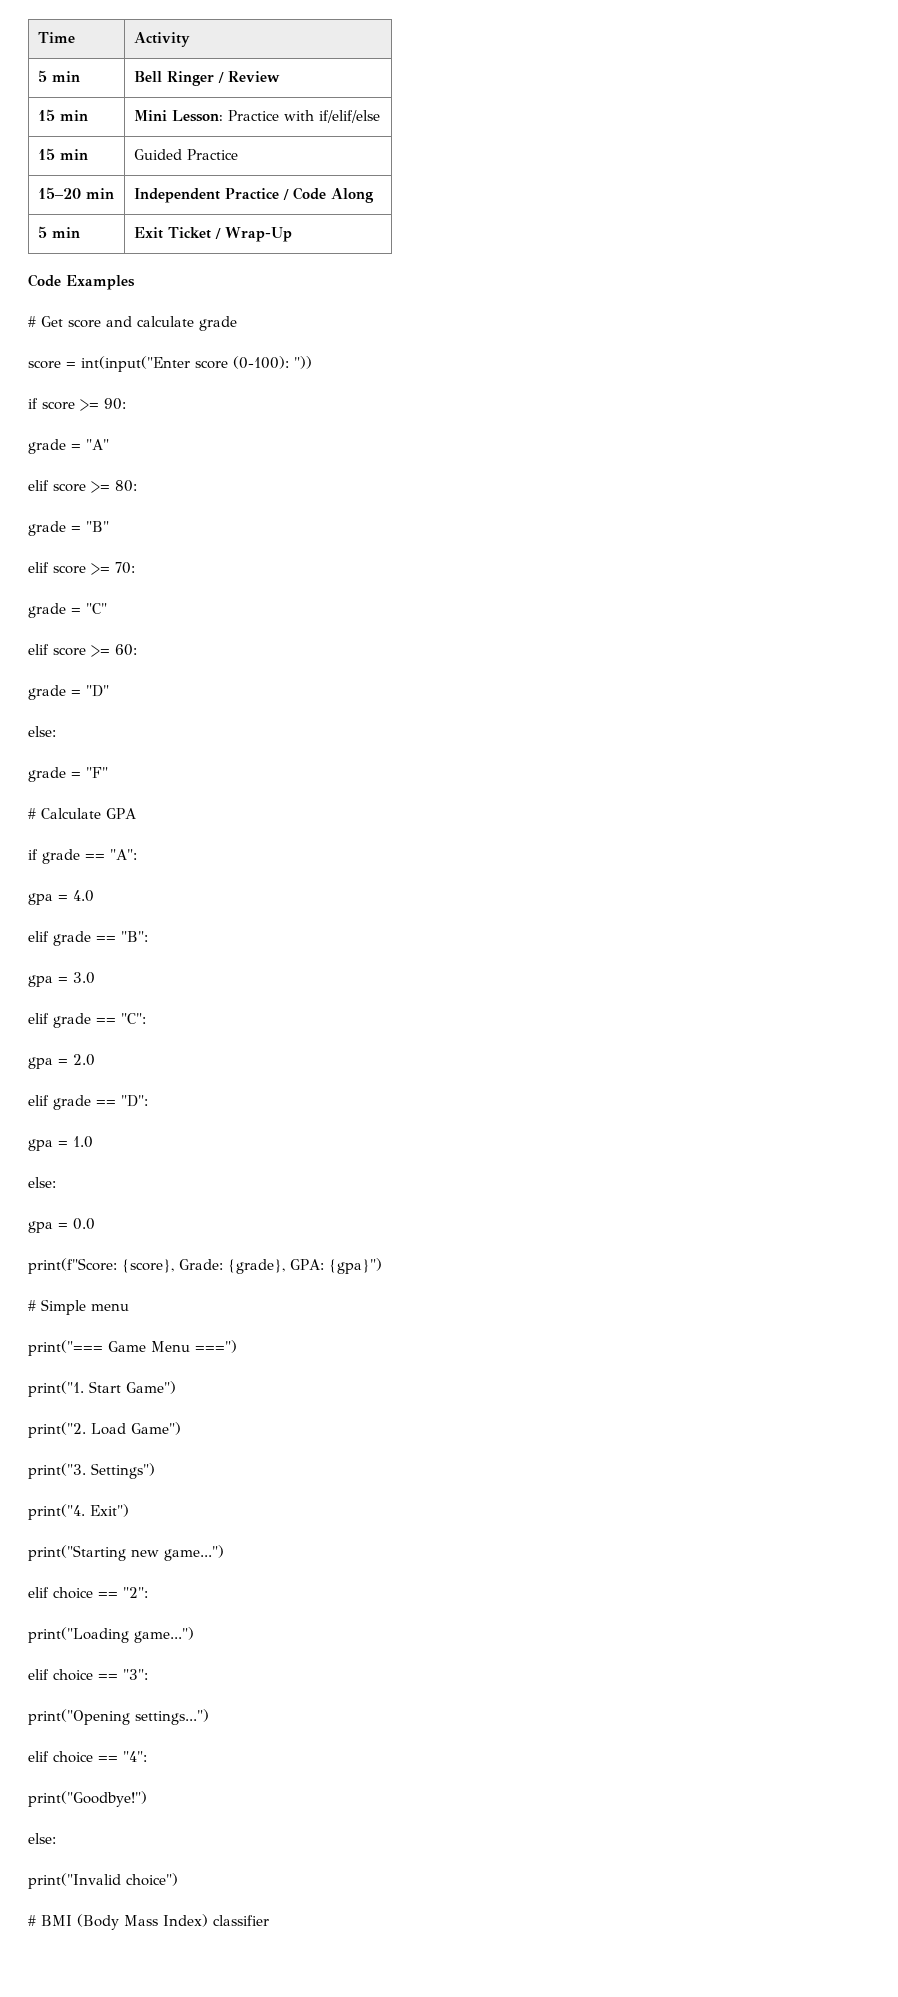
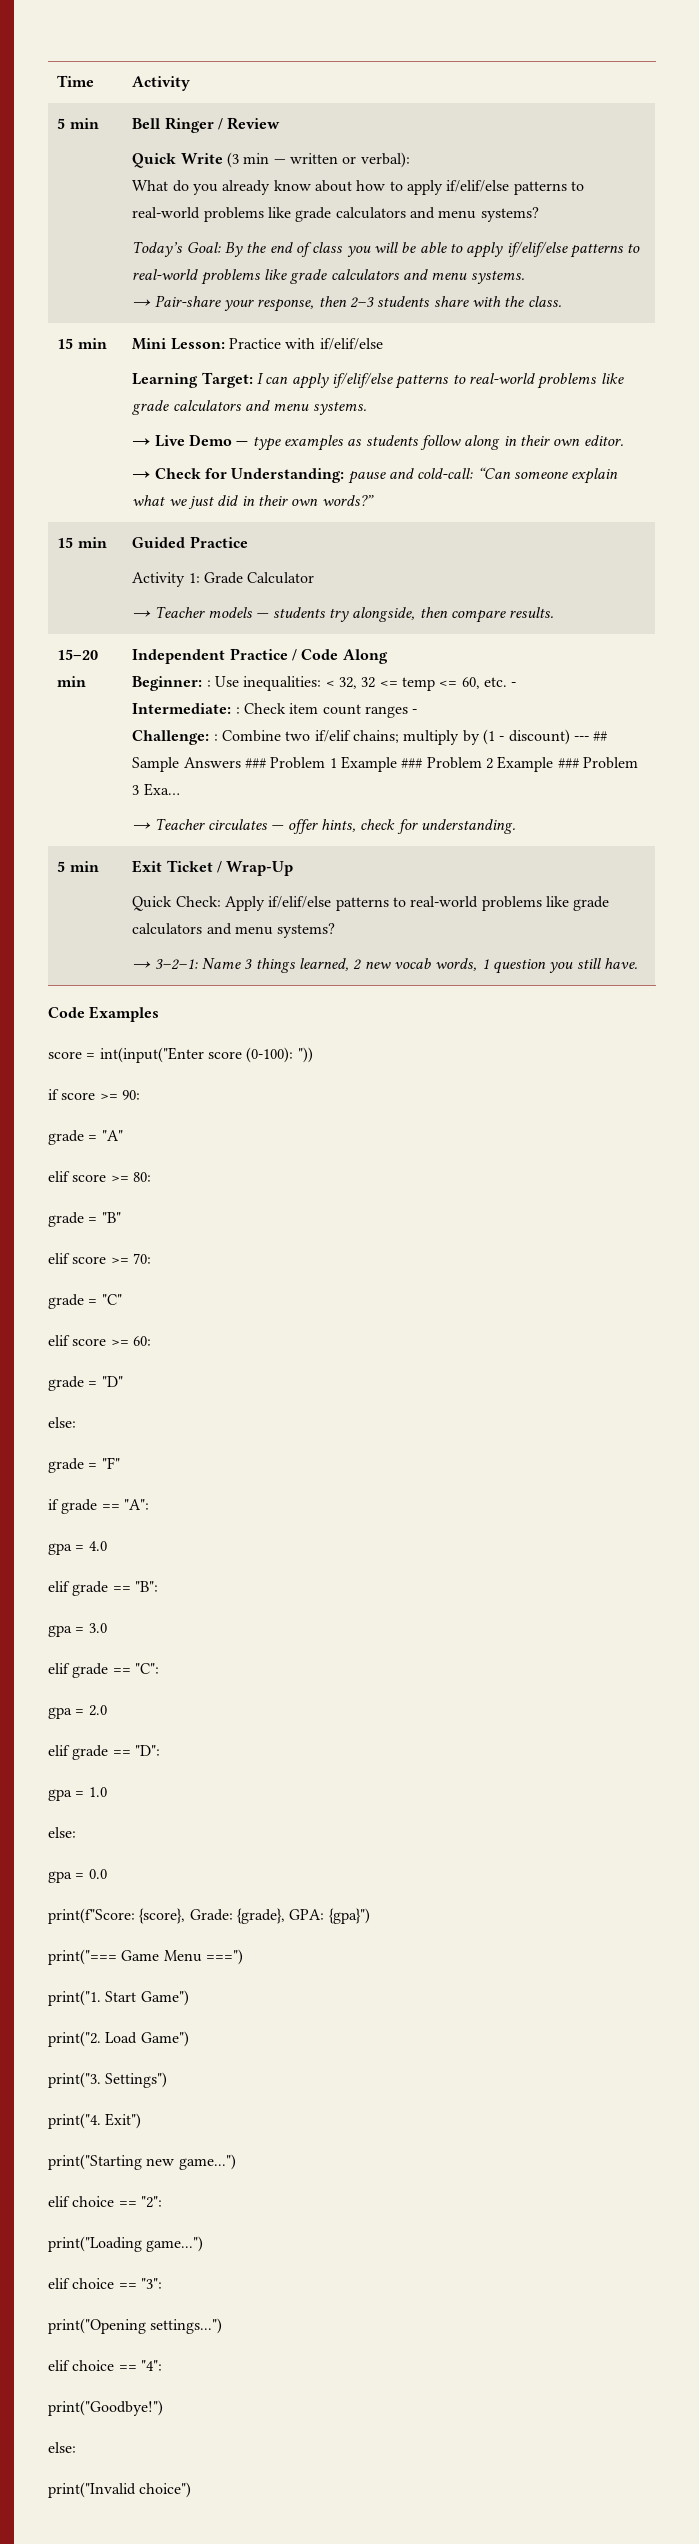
+ Quick Write (3 min — written or verbal):
+ What do you already know about how to apply if/elif/else patterns to real-world problems like grade calculators and menu systems?
+ Today’s Goal: By the end of class you will be able to apply if/elif/else patterns to real-world problems like grade calculators and menu systems.
+ → Pair-share your response, then 2–3 students share with the class.
+ Learning Target: I can apply if/elif/else patterns to real-world problems like grade calculators and menu systems.
+ → Live Demo — type examples as students follow along in their own editor.
+ → Check for Understanding: pause and cold-call: “Can someone explain what we just did in their own words?”
  15 min | Guided Practice
+ Activity 1: Grade Calculator
+ → Teacher models — students try alongside, then compare results.
+ Beginner: : Use inequalities: < 32, 32 <= temp <= 60, etc. -
+ Intermediate: : Check item count ranges -
+ Challenge: : Combine two if/elif chains; multiply by (1 - discount) --- ## Sample Answers ### Problem 1 Example ### Problem 2 Example ### Problem 3 Exa…
+ → Teacher circulates — offer hints, check for understanding.
  5 min | Exit Ticket / Wrap-Up
+ Quick Check: Apply if/elif/else patterns to real-world problems like grade calculators and menu systems?
+ → 3–2–1: Name 3 things learned, 2 new vocab words, 1 question you still have.
  Code Examples
- # Get score and calculate grade
- # Calculate GPA
- # Simple menu
- # BMI (Body Mass Index) classifier

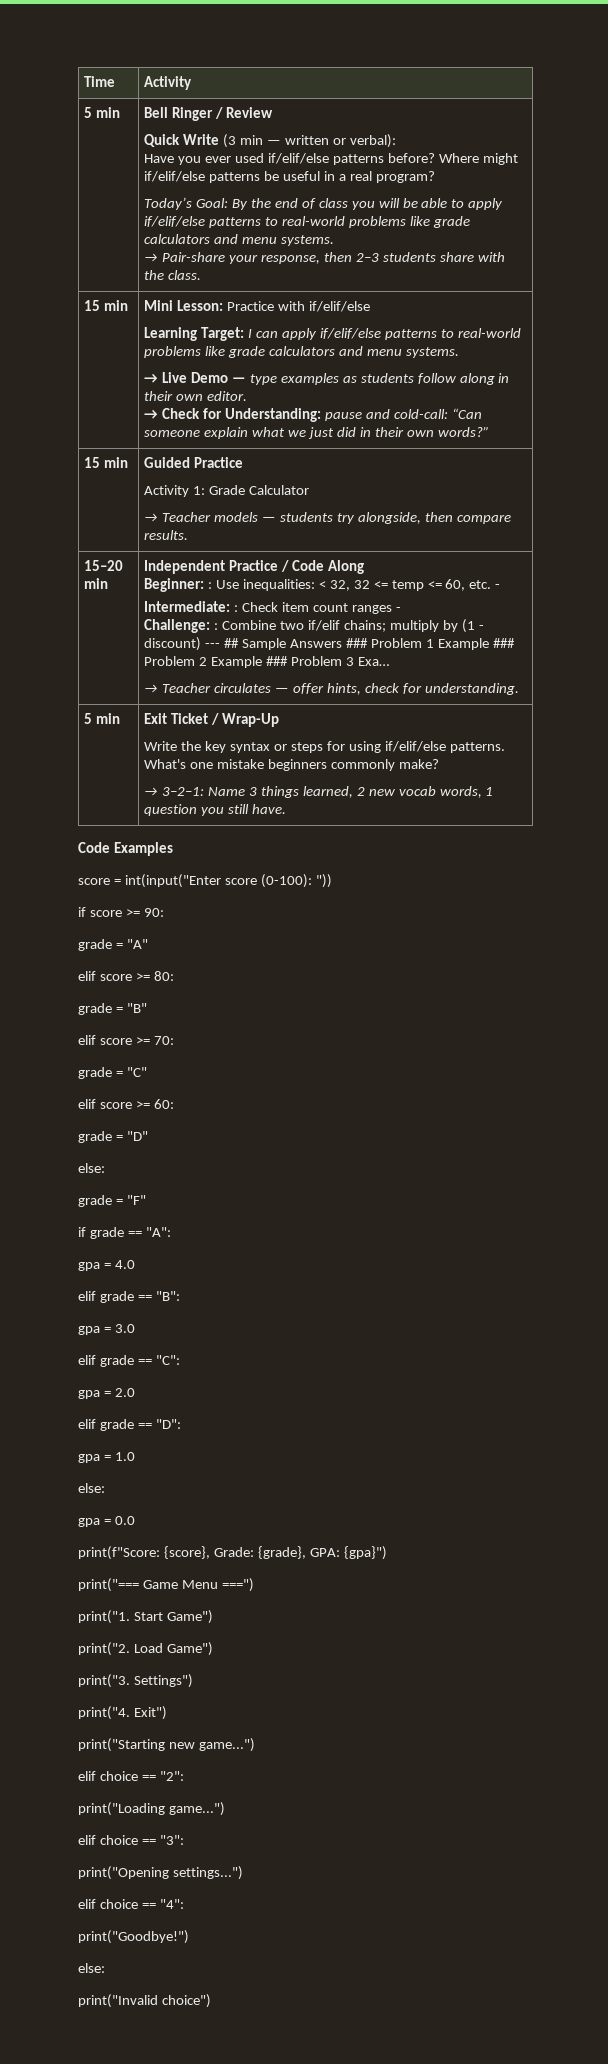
- What do you already know about how to apply if/elif/else patterns to real-world problems like grade calculators and menu systems?
+ Have you ever used if/elif/else patterns before? Where might if/elif/else patterns be useful in a real program?
  5 min | Exit Ticket / Wrap-Up
- Quick Check: Apply if/elif/else patterns to real-world problems like grade calculators and menu systems?
+ Write the key syntax or steps for using if/elif/else patterns. What's one mistake beginners commonly make?

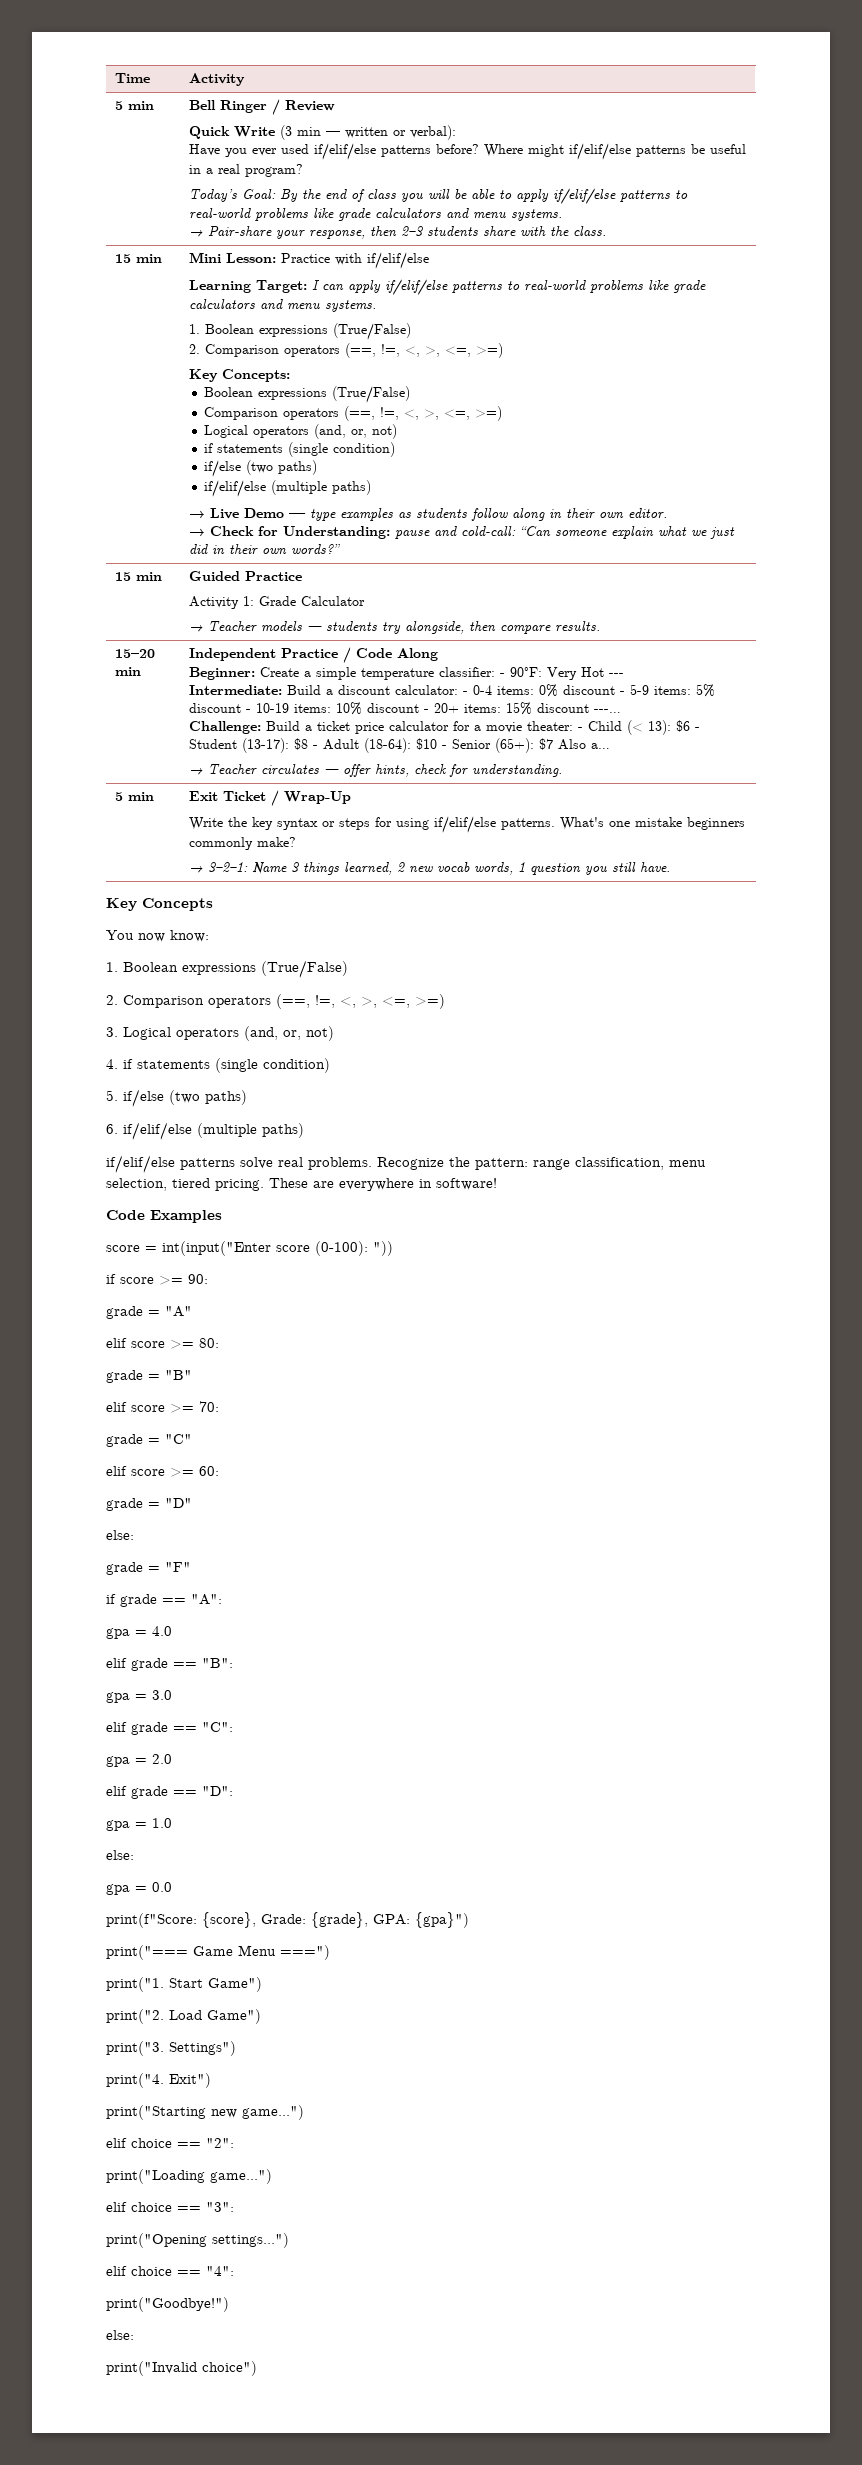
  Learning Target: I can apply if/elif/else patterns to real-world problems like grade calculators and menu systems.
+ 1. Boolean expressions (True/False)
+ 2. Comparison operators (==, !=, <, >, <=, >=)
+ Key Concepts:
+ Boolean expressions (True/False)
+ Comparison operators (==, !=, <, >, <=, >=)
+ Logical operators (and, or, not)
+ if statements (single condition)
+ if/else (two paths)
+ if/elif/else (multiple paths)
- Beginner: : Use inequalities: < 32, 32 <= temp <= 60, etc. -
- Intermediate: : Check item count ranges -
- Challenge: : Combine two if/elif chains; multiply by (1 - discount) --- ## Sample Answers ### Problem 1 Example ### Problem 2 Example ### Problem 3 Exa…
+ Beginner: Create a simple temperature classifier: - 90°F: Very Hot ---
+ Intermediate: Build a discount calculator: - 0-4 items: 0% discount - 5-9 items: 5% discount - 10-19 items: 10% discount - 20+ items: 15% discount ---…
+ Challenge: Build a ticket price calculator for a movie theater: - Child (< 13): $6 - Student (13-17): $8 - Adult (18-64): $10 - Senior (65+): $7 Also a…
+ Key Concepts
+ You now know:
+ 1. Boolean expressions (True/False)
+ 2. Comparison operators (==, !=, <, >, <=, >=)
+ 3. Logical operators (and, or, not)
+ 4. if statements (single condition)
+ 5. if/else (two paths)
+ 6. if/elif/else (multiple paths)
+ if/elif/else patterns solve real problems. Recognize the pattern: range classification, menu selection, tiered pricing. These are everywhere in software!

